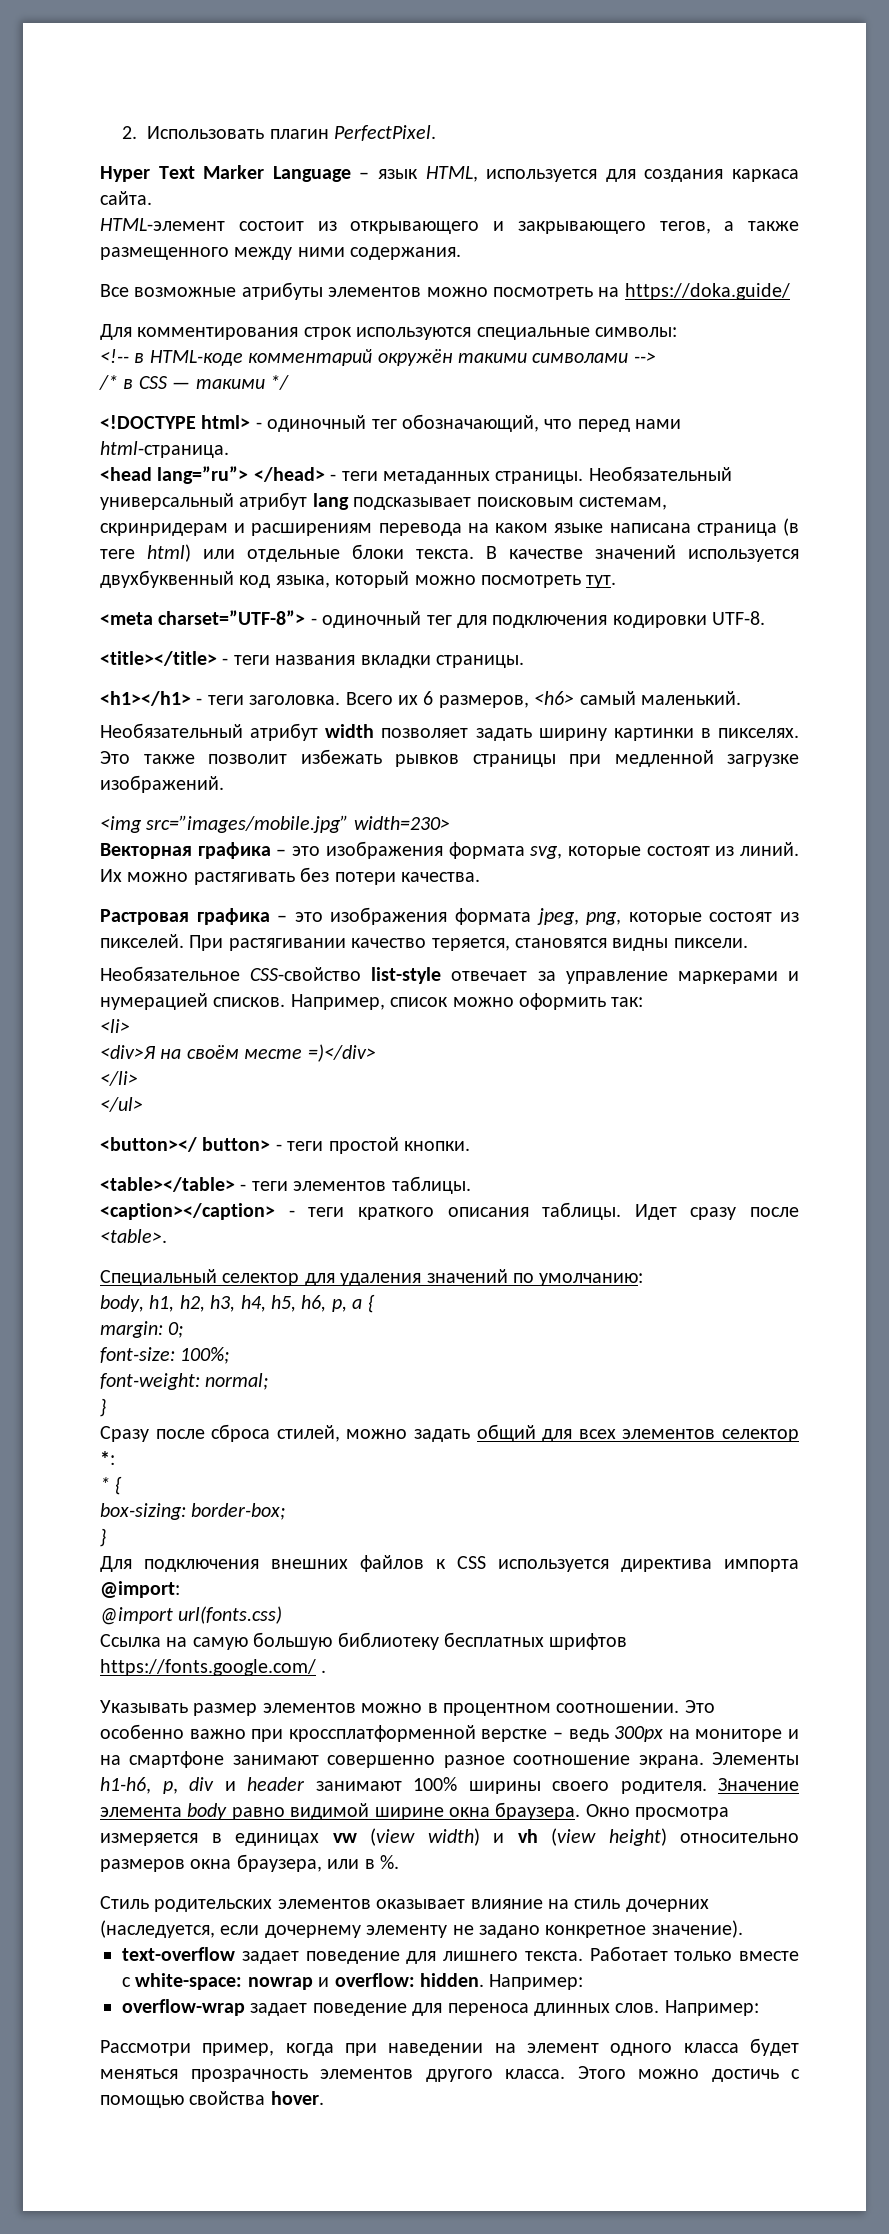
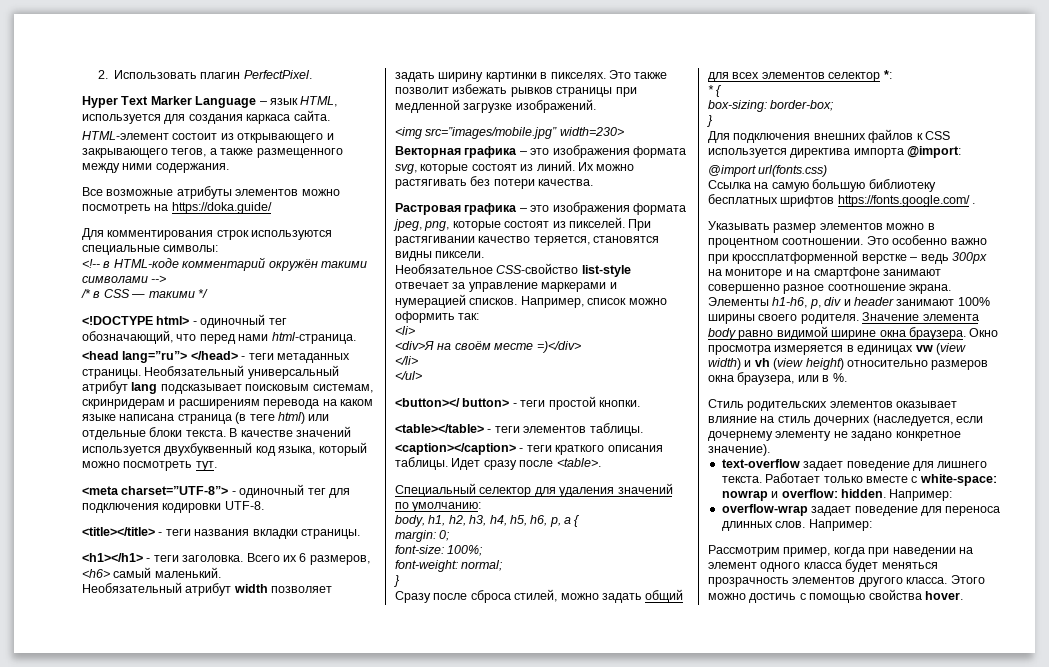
- Рассмотри пример, когда при наведении на элемент одного класса будет меняться прозрачность элементов другого класса.
+ Рассмотрим пример, когда при наведении на элемент одного класса будет меняться прозрачность элементов другого класса.

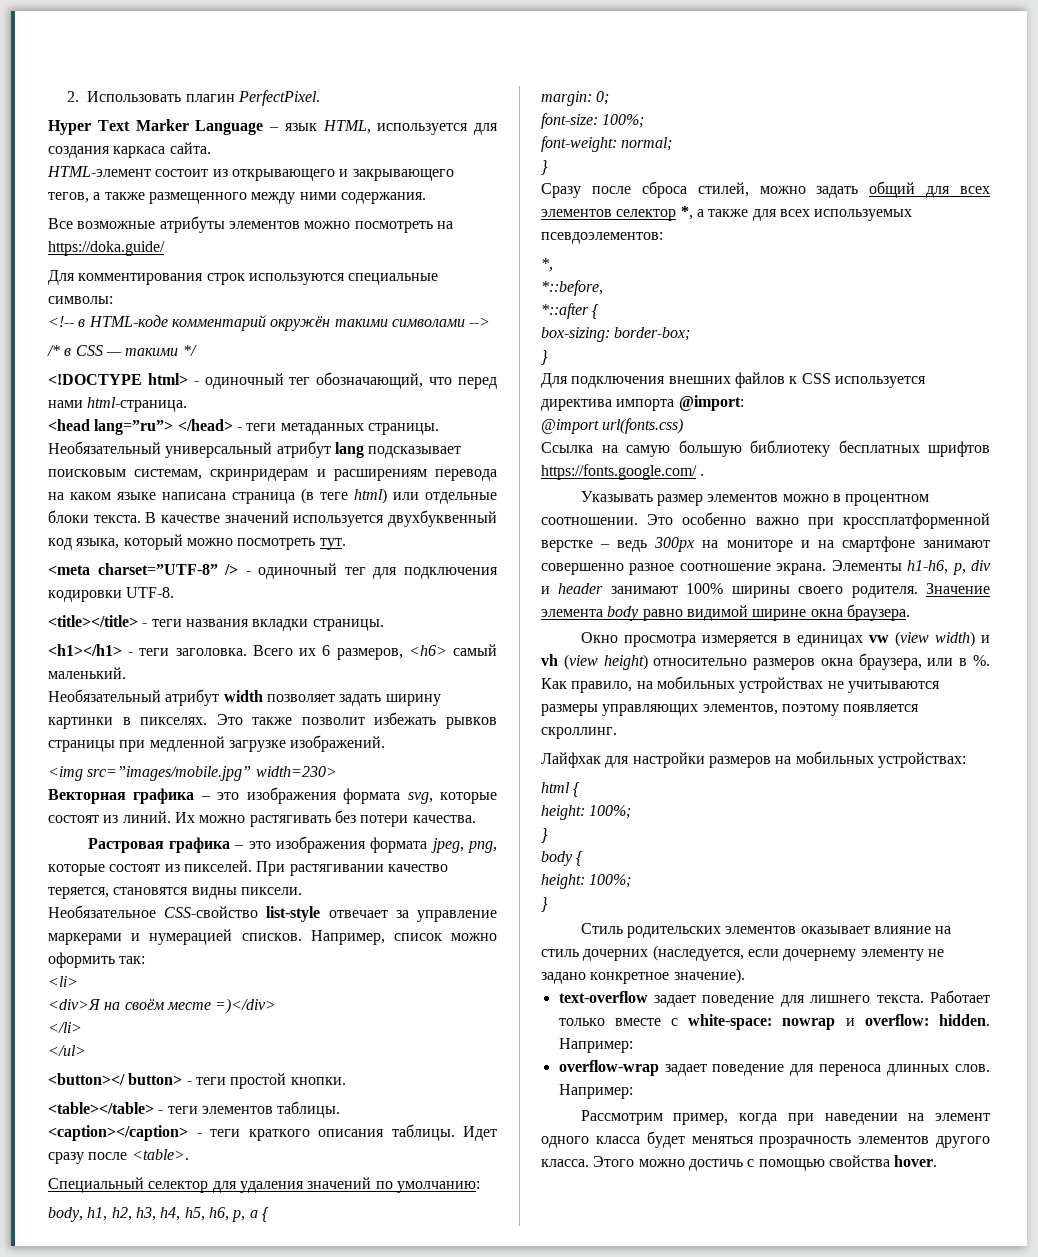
- <meta charset=”UTF-8”> - одиночный тег для подключения кодировки UTF-8.
+ <meta charset=”UTF-8” /> - одиночный тег для подключения кодировки UTF-8.
- Сразу после сброса стилей, можно задать общий для всех элементов селектор *:
- * {
+ Сразу после сброса стилей, можно задать общий для всех элементов селектор *, а также для всех используемых псевдоэлементов:
+ *,
+ *::before,
+ *::after {
- Значение элемента body равно видимой ширине окна браузера. Окно просмотра измеряется в единицах vw (view width) и vh (view height) относительно размеров окна браузера, или в %.
+ Значение элемента body равно видимой ширине окна браузера.
+ Окно просмотра измеряется в единицах vw (view width) и vh (view height) относительно размеров окна браузера, или в %. Как правило, на мобильных устройствах не учитываются размеры управляющих элементов, поэтому появляется скроллинг.
+ Лайфхак для настройки размеров на мобильных устройствах:
+ html {
+ height: 100%;
+ }
+ body {
+ height: 100%;
+ }

